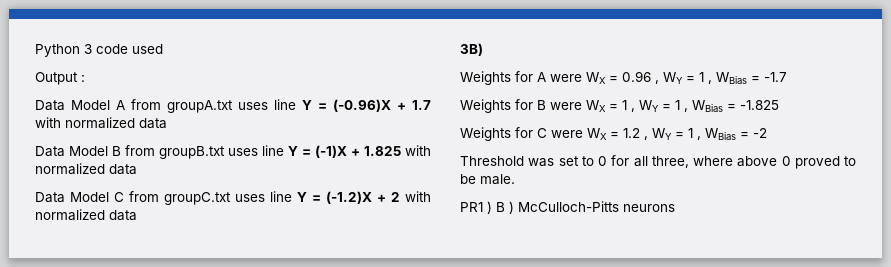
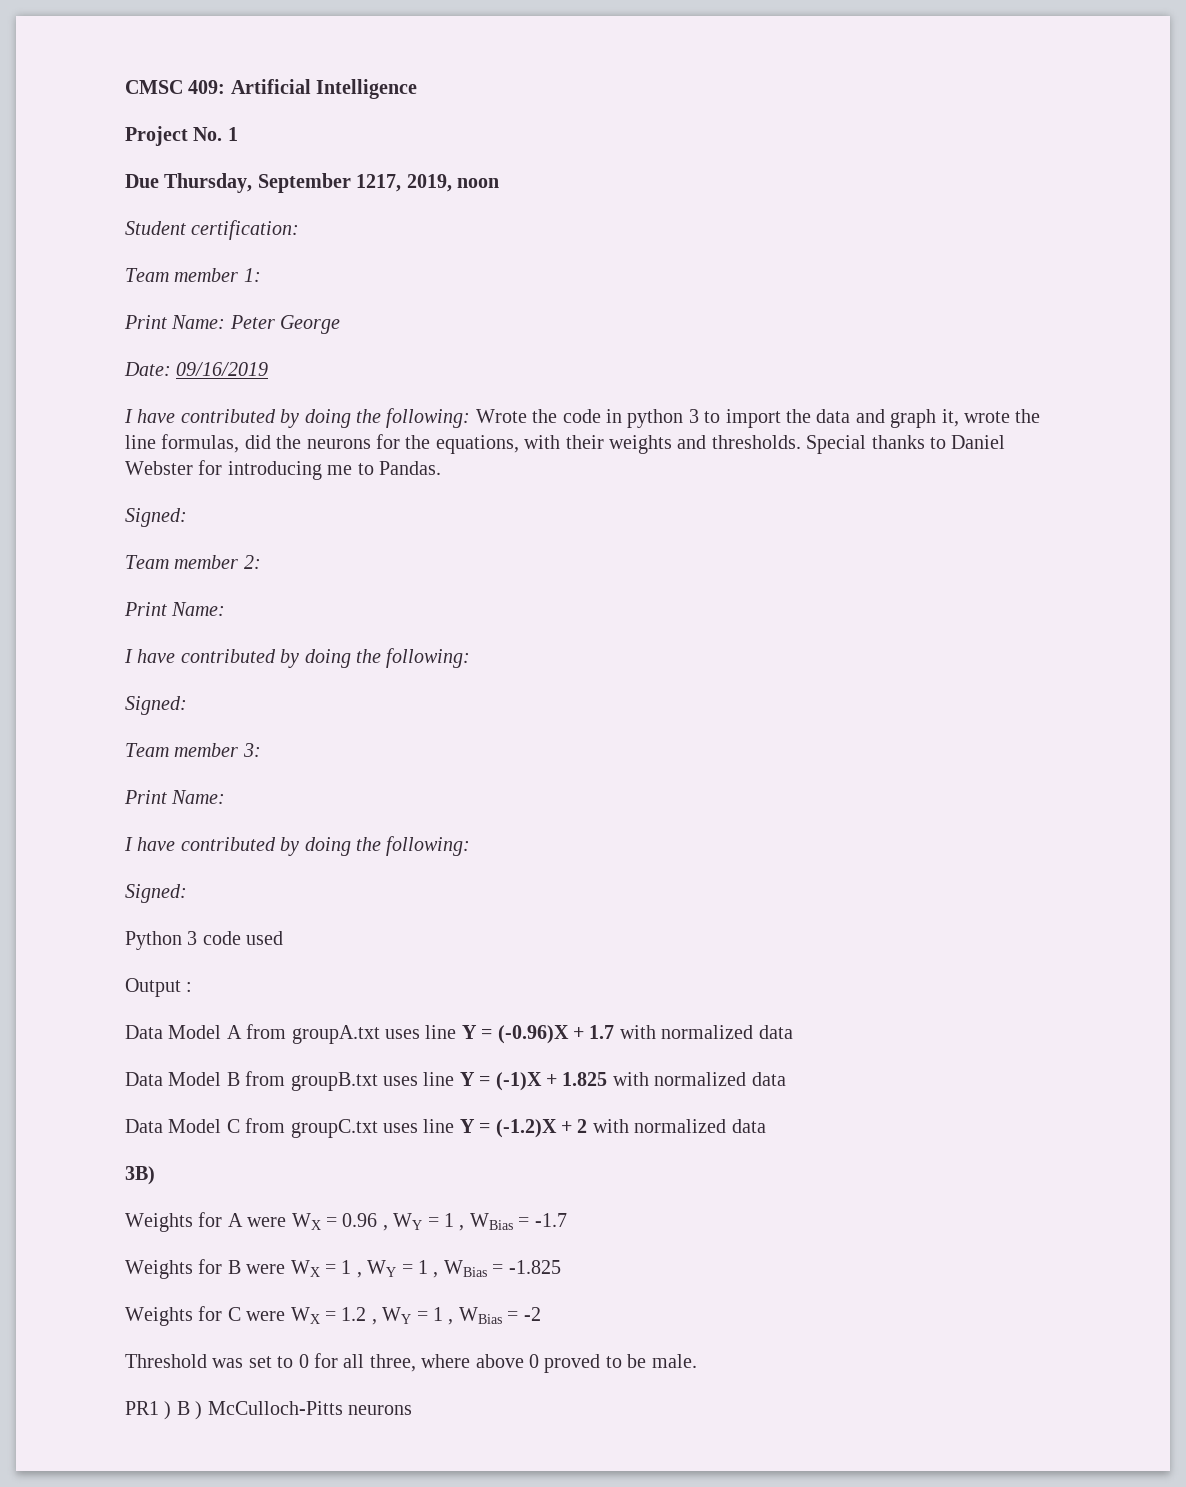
+ CMSC 409: Artificial Intelligence
+ Project No. 1
+ Due Thursday, September 1217, 2019, noon
+ Student certification:
+ Team member 1:
+ Print Name: Peter George
+ Date: 09/16/2019
+ I have contributed by doing the following: Wrote the code in python 3 to import the data and graph it, wrote the line formulas, did the neurons for the equations, with their weights and thresholds. Special thanks to Daniel Webster for introducing me to Pandas.
+ Signed:
+ Team member 2:
+ Print Name:
+ I have contributed by doing the following:
+ Signed:
+ Team member 3:
+ Print Name:
+ I have contributed by doing the following:
+ Signed:

